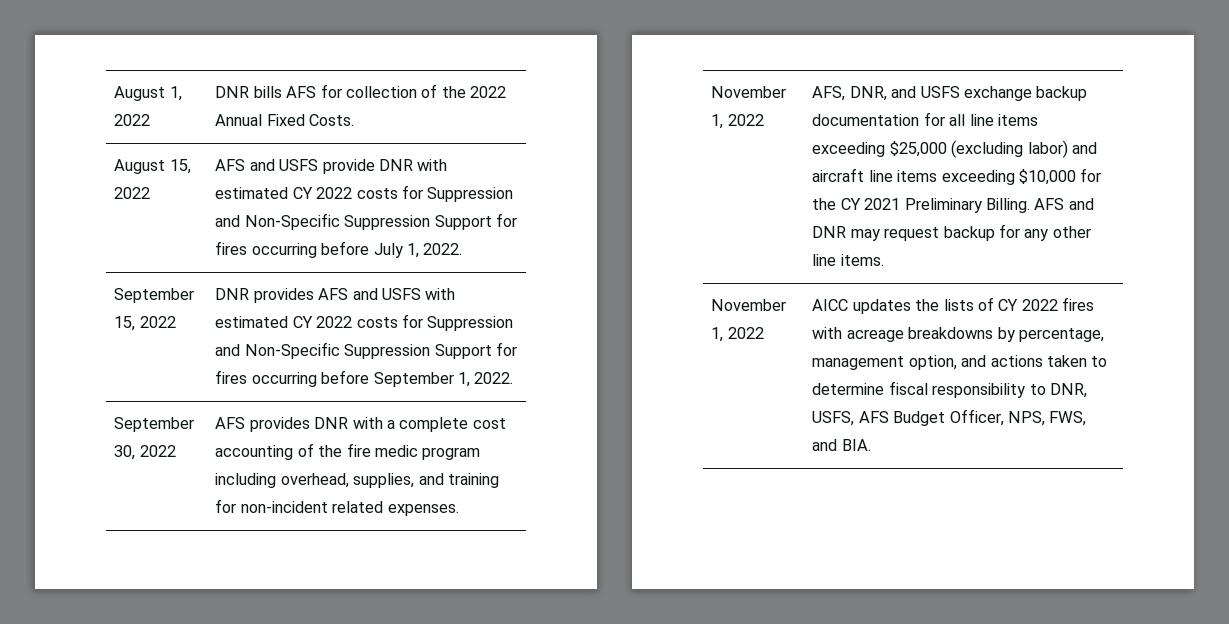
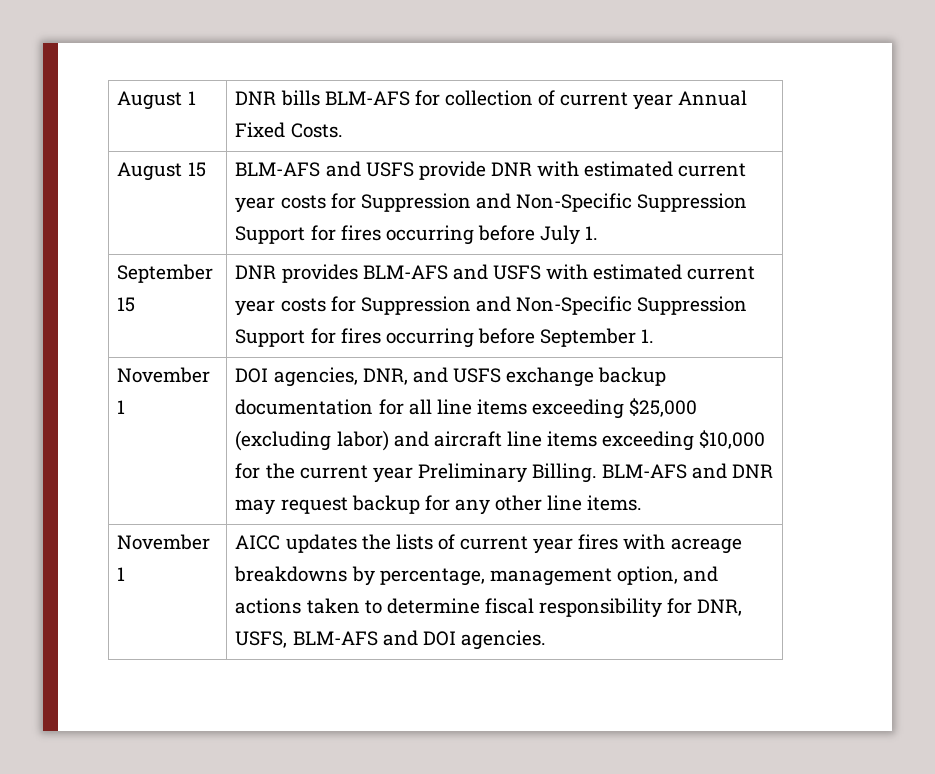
- August 1, 2022 | DNR bills AFS for collection of the 2022 Annual Fixed Costs.
+ August 1 | DNR bills BLM-AFS for collection of current year Annual Fixed Costs.
- August 15, 2022 | AFS and USFS provide DNR with estimated CY 2022 costs for Suppression and Non-Specific Suppression Support for fires occurring before July 1, 2022.
- September 15, 2022 | DNR provides AFS and USFS with estimated CY 2022 costs for Suppression and Non-Specific Suppression Support for fires occurring before September 1, 2022.
- September 30, 2022 | AFS provides DNR with a complete cost accounting of the fire medic program including overhead, supplies, and training for non-incident related expenses.
- November 1, 2022 | AFS, DNR, and USFS exchange backup documentation for all line items exceeding $25,000 (excluding labor) and aircraft line items exceeding $10,000 for the CY 2021 Preliminary Billing.
+ August 15 | BLM-AFS and USFS provide DNR with estimated current year costs for Suppression and Non-Specific Suppression Support for fires occurring before July 1.
+ September 15 | DNR provides BLM-AFS and USFS with estimated current year costs for Suppression and Non-Specific Suppression Support for fires occurring before September 1.
+ November 1 | DOI agencies, DNR, and USFS exchange backup documentation for all line items exceeding $25,000 (excluding labor) and aircraft line items exceeding $10,000 for the current year Preliminary Billing.
- AFS and DNR may request backup for any other line items.
+ BLM-AFS and DNR may request backup for any other line items.
- November 1, 2022 | AICC updates the lists of CY 2022 fires with acreage breakdowns by percentage, management option, and actions taken to determine fiscal responsibility to DNR, USFS, AFS Budget Officer, NPS, FWS, and BIA.
+ November 1 | AICC updates the lists of current year fires with acreage breakdowns by percentage, management option, and actions taken to determine fiscal responsibility for DNR, USFS, BLM-AFS and DOI agencies.

